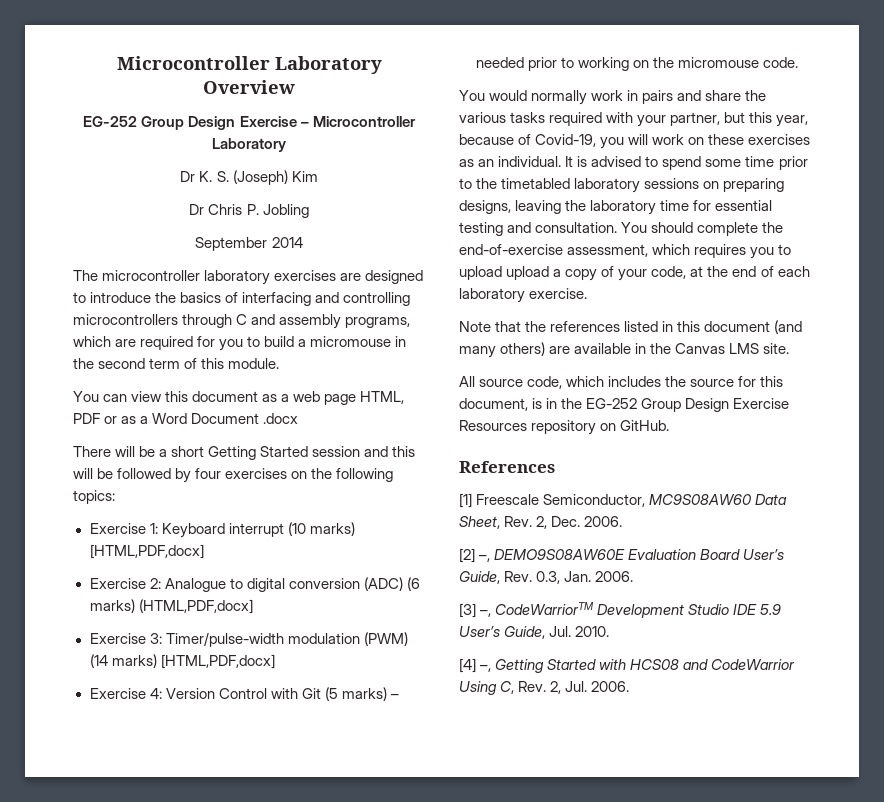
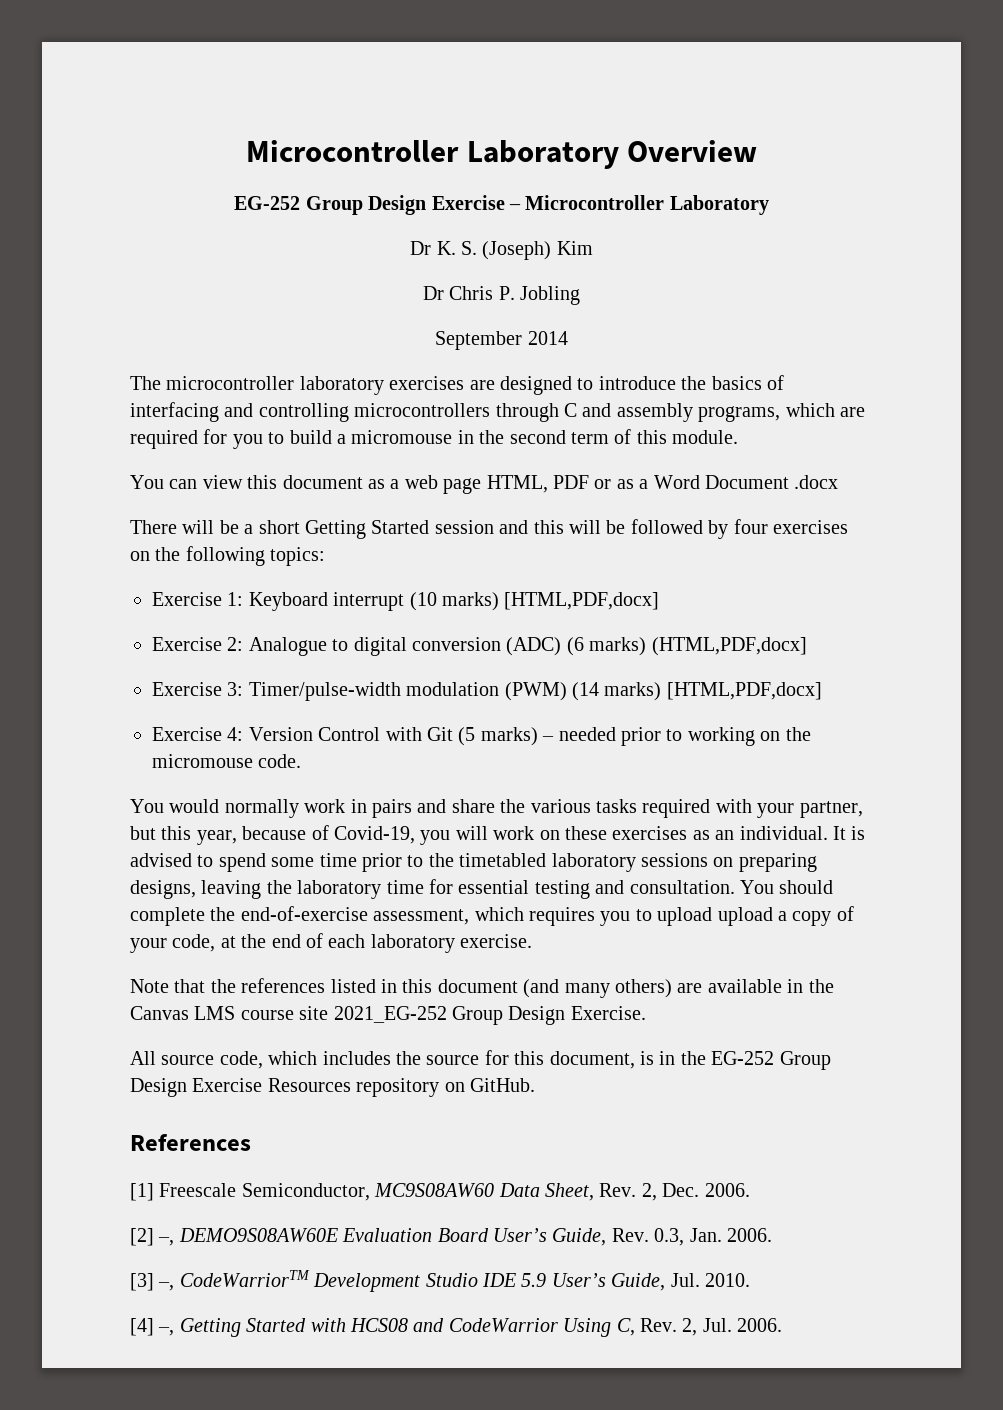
- Note that the references listed in this document (and many others) are available in the Canvas LMS site.
+ Note that the references listed in this document (and many others) are available in the Canvas LMS course site 2021_EG-252 Group Design Exercise.

